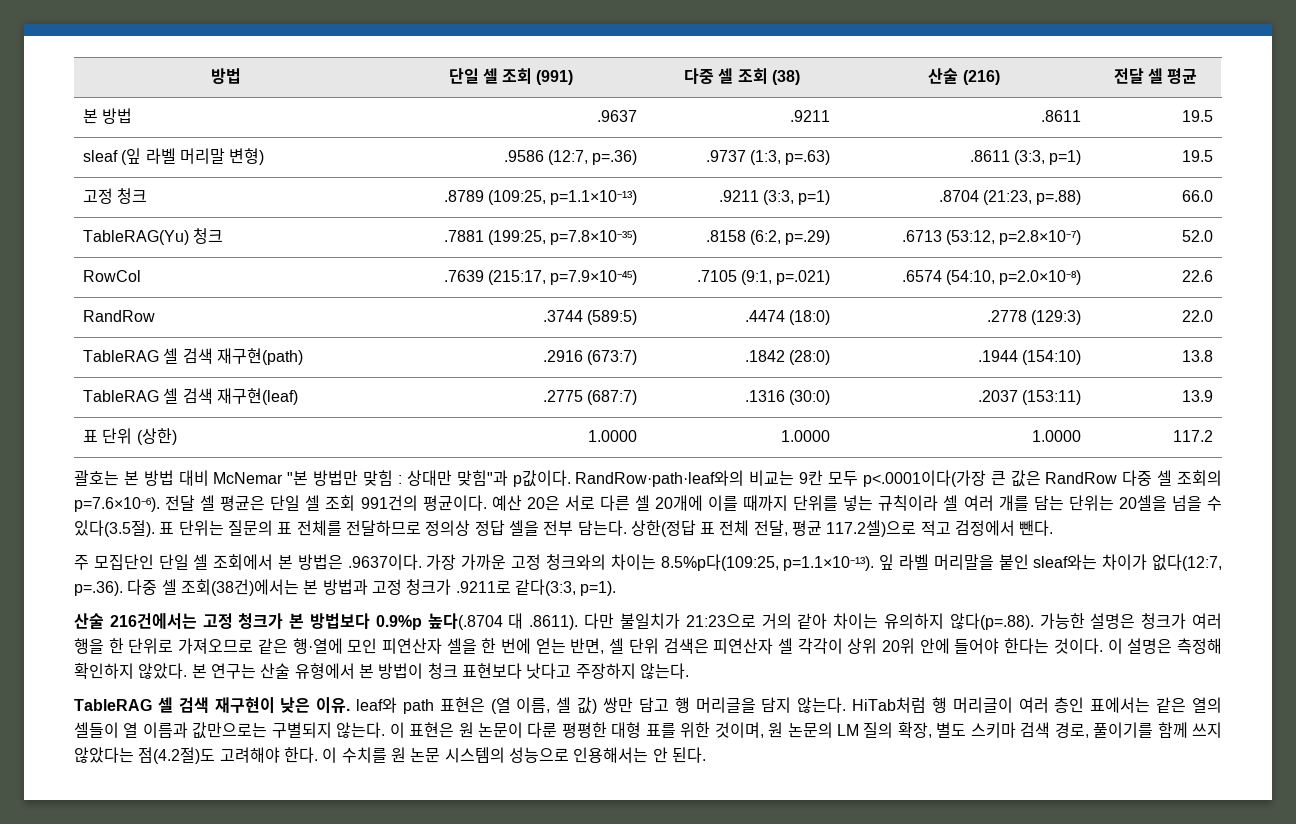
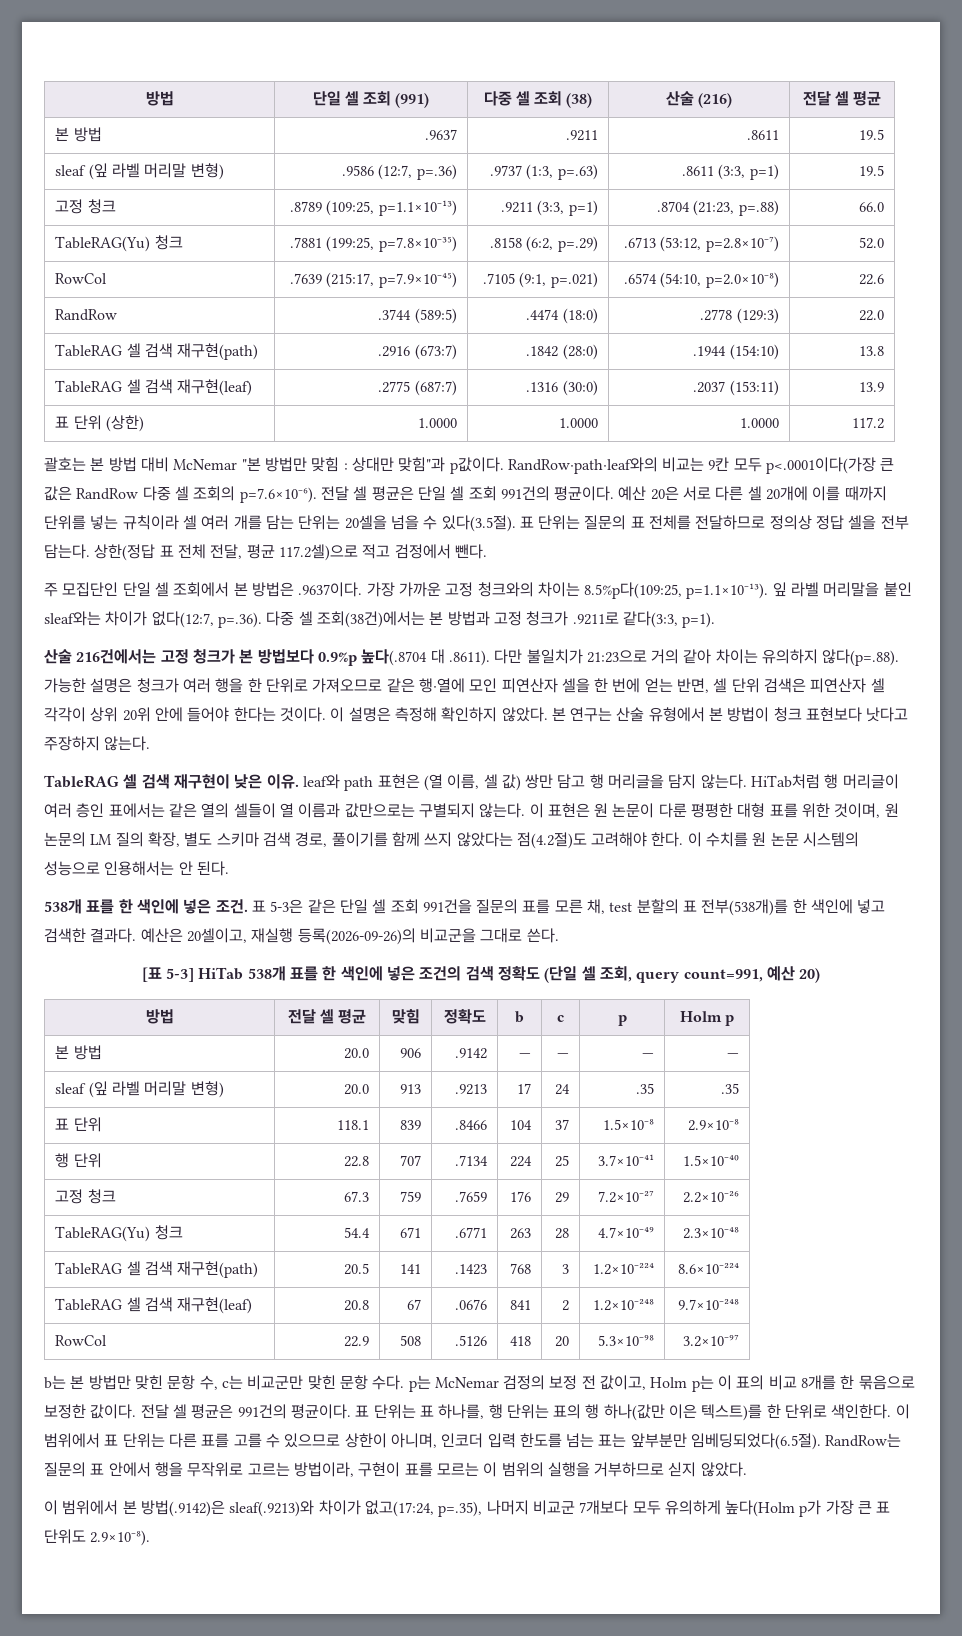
+ 538개 표를 한 색인에 넣은 조건. 표 5-3은 같은 단일 셀 조회 991건을 질문의 표를 모른 채, test 분할의 표 전부(538개)를 한 색인에 넣고 검색한 결과다. 예산은 20셀이고, 재실행 등록(2026-09-26)의 비교군을 그대로 쓴다.
+ [표 5-3] HiTab 538개 표를 한 색인에 넣은 조건의 검색 정확도 (단일 셀 조회, query count=991, 예산 20)
+ 방법 | 전달 셀 평균 | 맞힘 | 정확도 | b | c | p | Holm p
+ 본 방법 | 20.0 | 906 | .9142 | — | — | — | —
+ sleaf (잎 라벨 머리말 변형) | 20.0 | 913 | .9213 | 17 | 24 | .35 | .35
+ 표 단위 | 118.1 | 839 | .8466 | 104 | 37 | 1.5×10⁻⁸ | 2.9×10⁻⁸
+ 행 단위 | 22.8 | 707 | .7134 | 224 | 25 | 3.7×10⁻⁴¹ | 1.5×10⁻⁴⁰
+ 고정 청크 | 67.3 | 759 | .7659 | 176 | 29 | 7.2×10⁻²⁷ | 2.2×10⁻²⁶
+ TableRAG(Yu) 청크 | 54.4 | 671 | .6771 | 263 | 28 | 4.7×10⁻⁴⁹ | 2.3×10⁻⁴⁸
+ TableRAG 셀 검색 재구현(path) | 20.5 | 141 | .1423 | 768 | 3 | 1.2×10⁻²²⁴ | 8.6×10⁻²²⁴
+ TableRAG 셀 검색 재구현(leaf) | 20.8 | 67 | .0676 | 841 | 2 | 1.2×10⁻²⁴⁸ | 9.7×10⁻²⁴⁸
+ RowCol | 22.9 | 508 | .5126 | 418 | 20 | 5.3×10⁻⁹⁸ | 3.2×10⁻⁹⁷
+ b는 본 방법만 맞힌 문항 수, c는 비교군만 맞힌 문항 수다. p는 McNemar 검정의 보정 전 값이고, Holm p는 이 표의 비교 8개를 한 묶음으로 보정한 값이다. 전달 셀 평균은 991건의 평균이다. 표 단위는 표 하나를, 행 단위는 표의 행 하나(값만 이은 텍스트)를 한 단위로 색인한다. 이 범위에서 표 단위는 다른 표를 고를 수 있으므로 상한이 아니며, 인코더 입력 한도를 넘는 표는 앞부분만 임베딩되었다(6.5절). RandRow는 질문의 표 안에서 행을 무작위로 고르는 방법이라, 구현이 표를 모르는 이 범위의 실행을 거부하므로 싣지 않았다.
+ 이 범위에서 본 방법(.9142)은 sleaf(.9213)와 차이가 없고(17:24, p=.35), 나머지 비교군 7개보다 모두 유의하게 높다(Holm p가 가장 큰 표 단위도 2.9×10⁻⁸).

